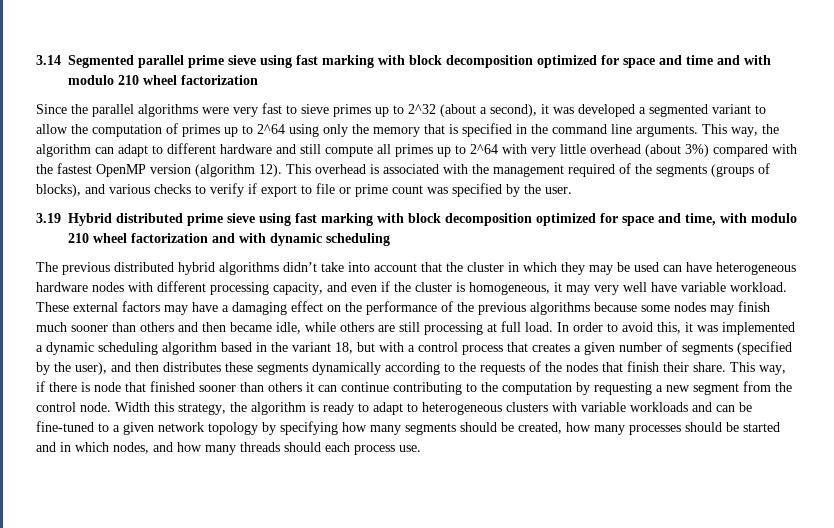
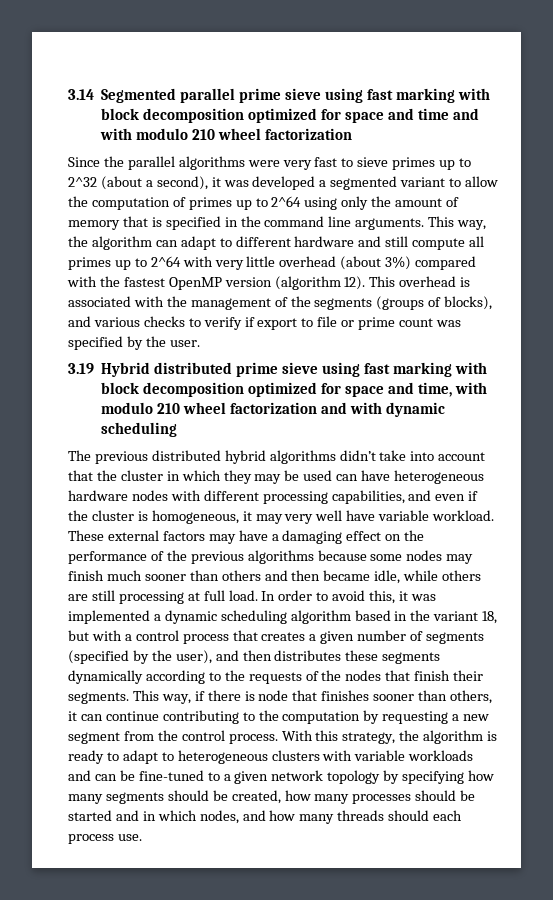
- Since the parallel algorithms were very fast to sieve primes up to 2^32 (about a second), it was developed a segmented variant to allow the computation of primes up to 2^64 using only the memory that is specified in the command line arguments.
+ Since the parallel algorithms were very fast to sieve primes up to 2^32 (about a second), it was developed a segmented variant to allow the computation of primes up to 2^64 using only the amount of memory that is specified in the command line arguments.
- This overhead is associated with the management required of the segments (groups of blocks), and various checks to verify if export to file or prime count was specified by the user.
+ This overhead is associated with the management of the segments (groups of blocks), and various checks to verify if export to file or prime count was specified by the user.
- The previous distributed hybrid algorithms didn’t take into account that the cluster in which they may be used can have heterogeneous hardware nodes with different processing capacity, and even if the cluster is homogeneous, it may very well have variable workload.
+ The previous distributed hybrid algorithms didn’t take into account that the cluster in which they may be used can have heterogeneous hardware nodes with different processing capabilities, and even if the cluster is homogeneous, it may very well have variable workload.
- In order to avoid this, it was implemented a dynamic scheduling algorithm based in the variant 18, but with a control process that creates a given number of segments (specified by the user), and then distributes these segments dynamically according to the requests of the nodes that finish their share.
+ In order to avoid this, it was implemented a dynamic scheduling algorithm based in the variant 18, but with a control process that creates a given number of segments (specified by the user), and then distributes these segments dynamically according to the requests of the nodes that finish their segments.
- This way, if there is node that finished sooner than others it can continue contributing to the computation by requesting a new segment from the control node. Width this strategy, the algorithm is ready to adapt to heterogeneous clusters with variable workloads and can be fine-tuned to a given network topology by specifying how many segments should be created, how many processes should be started and in which nodes, and how many threads should each process use.
+ This way, if there is node that finishes sooner than others, it can continue contributing to the computation by requesting a new segment from the control process. With this strategy, the algorithm is ready to adapt to heterogeneous clusters with variable workloads and can be fine-tuned to a given network topology by specifying how many segments should be created, how many processes should be started and in which nodes, and how many threads should each process use.

